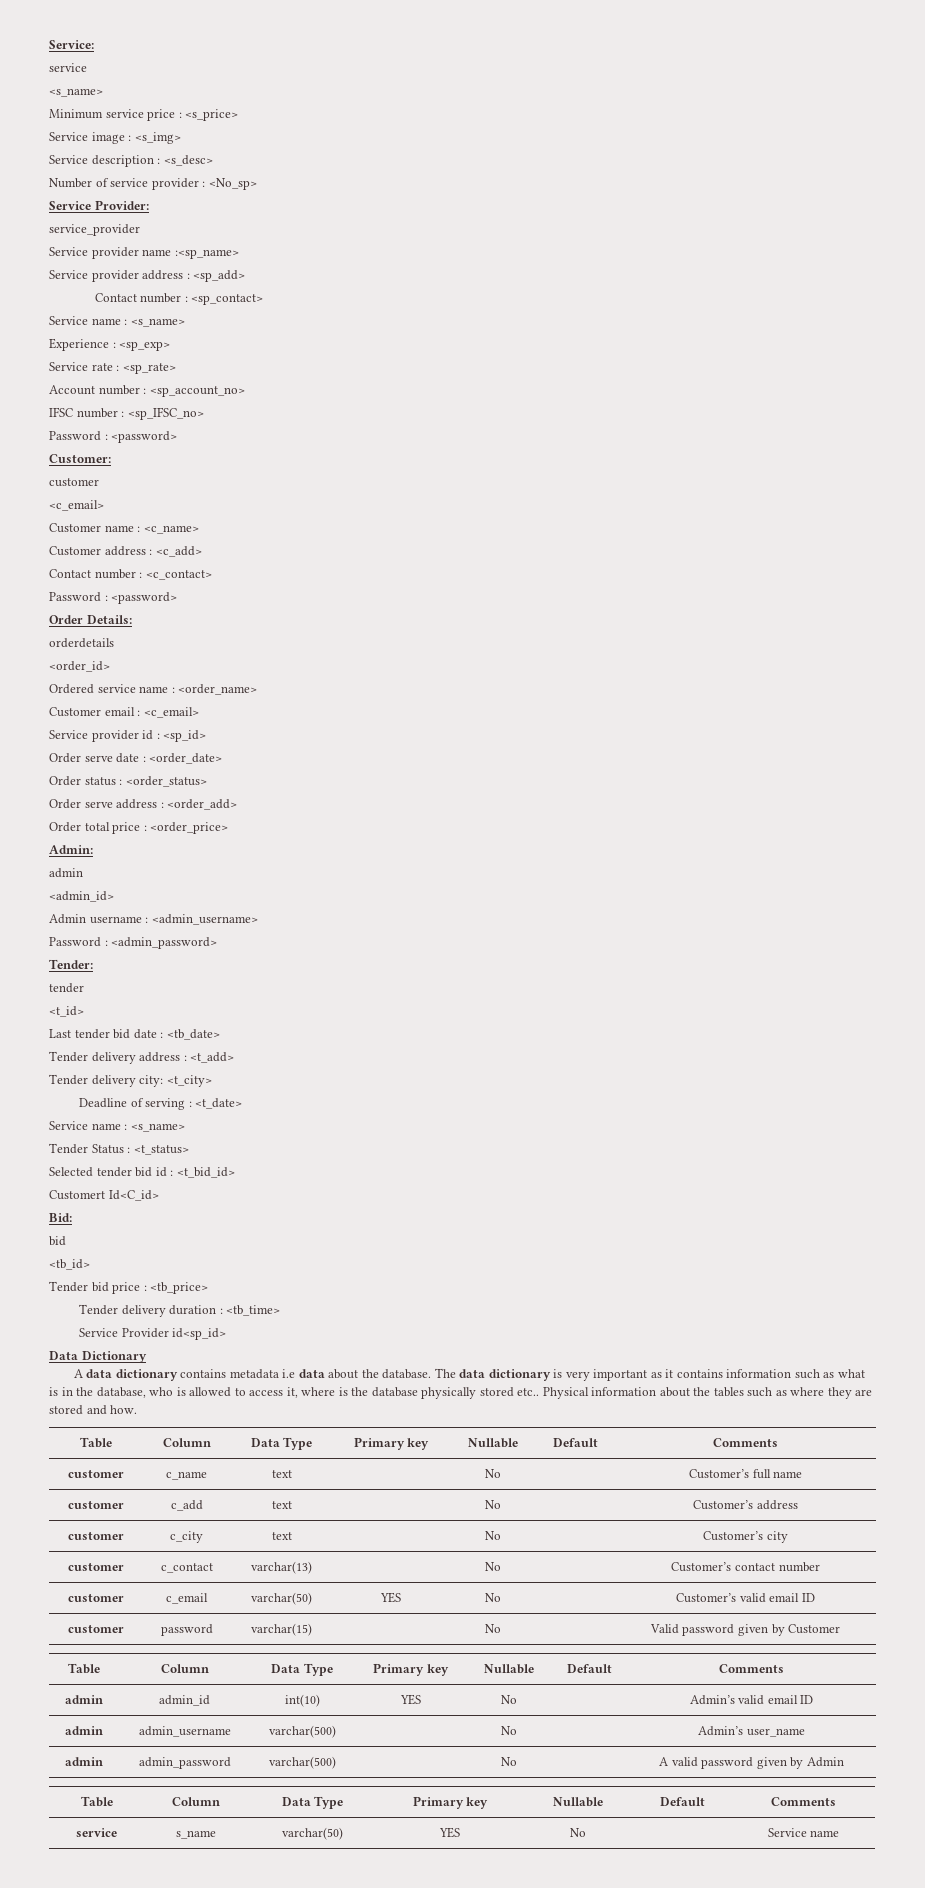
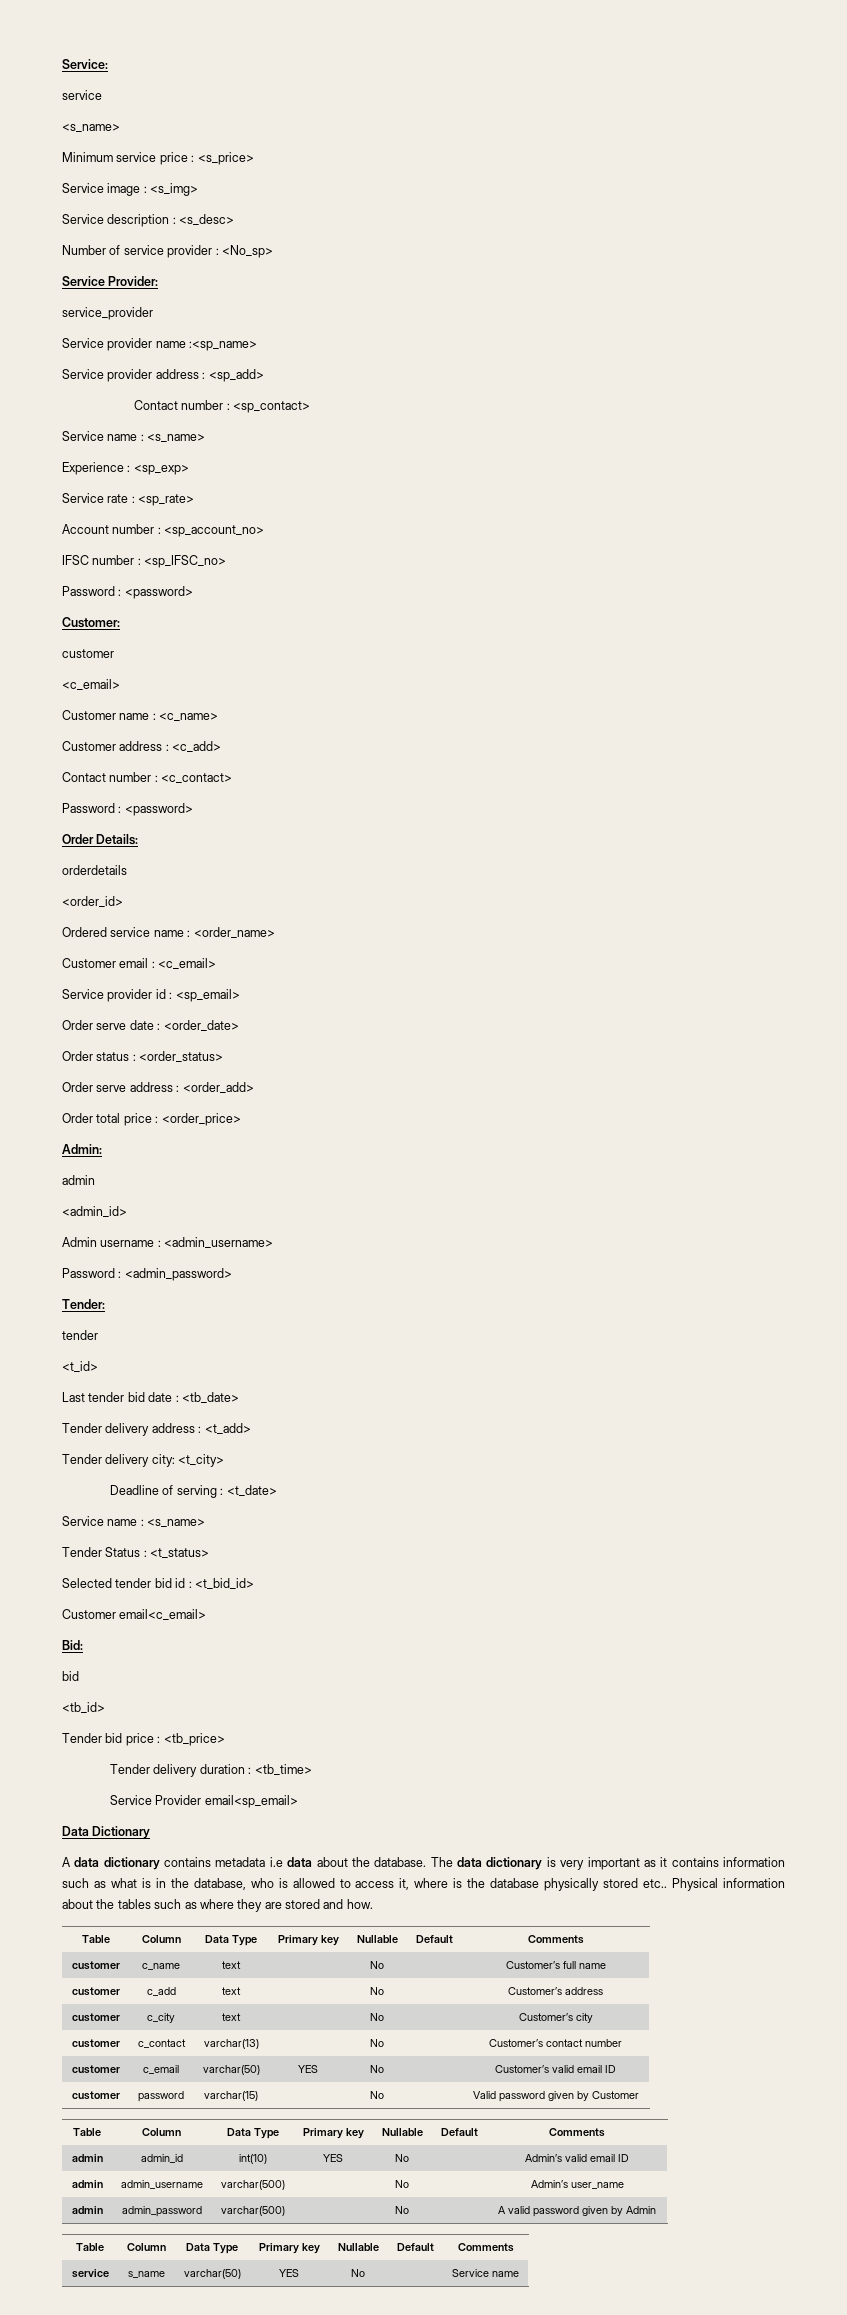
- Service provider id : <sp_id>
+ Service provider id : <sp_email>
- Customert Id<C_id>
+ Customer email<c_email>
- Service Provider id<sp_id>
+ Service Provider email<sp_email>

